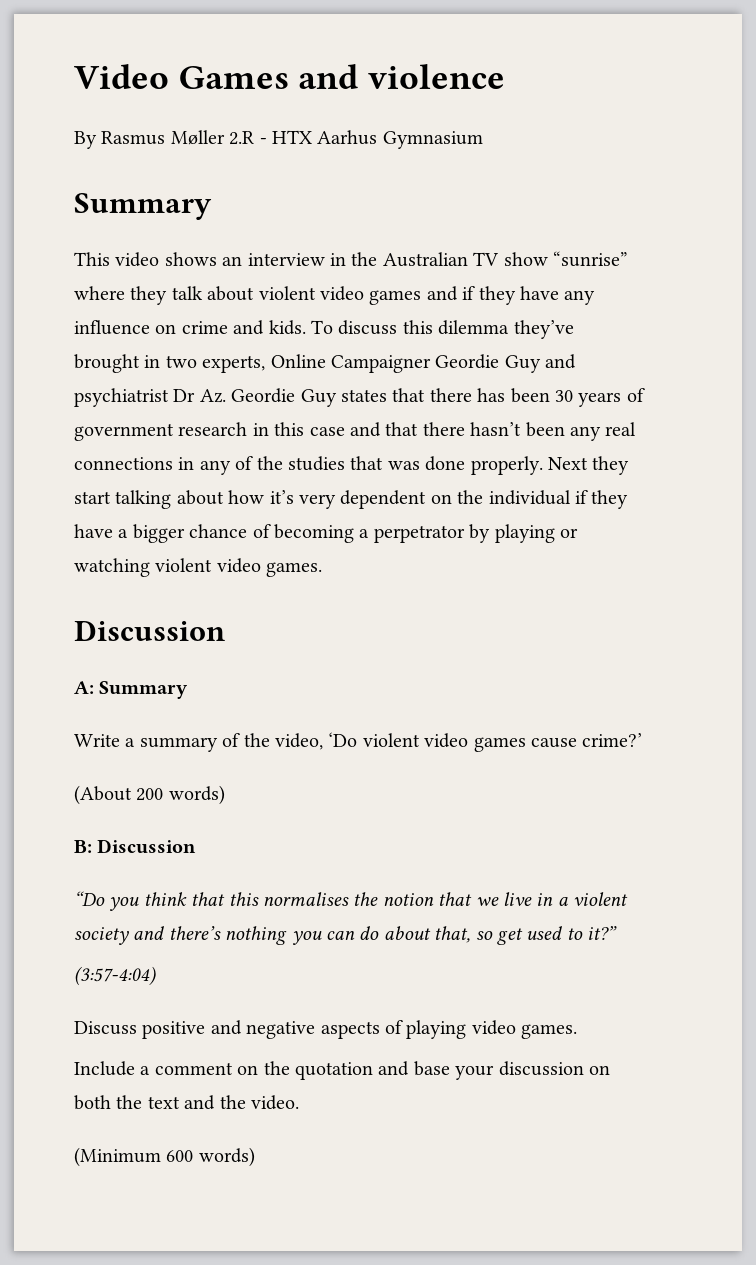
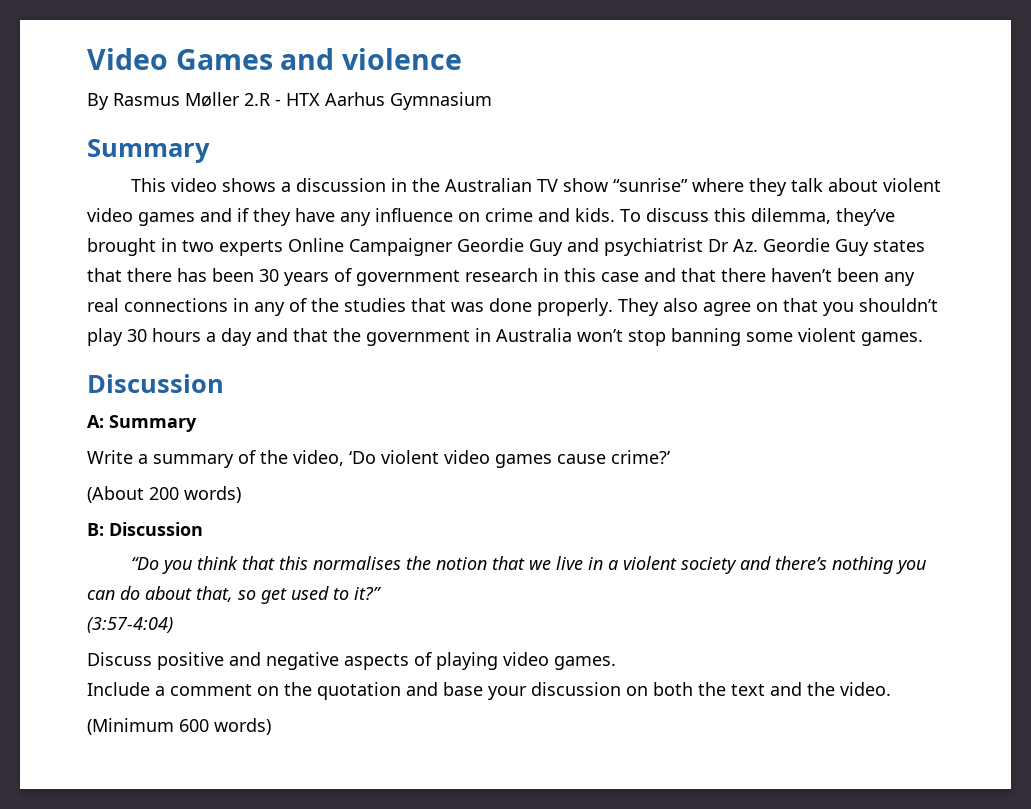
- This video shows an interview in the Australian TV show “sunrise” where they talk about violent video games and if they have any influence on crime and kids.
+ This video shows a discussion in the Australian TV show “sunrise” where they talk about violent video games and if they have any influence on crime and kids.
- To discuss this dilemma they’ve brought in two experts, Online Campaigner Geordie Guy and psychiatrist Dr Az. Geordie Guy states that there has been 30 years of government research in this case and that there hasn’t been any real connections in any of the studies that was done properly.
+ To discuss this dilemma, they’ve brought in two experts Online Campaigner Geordie Guy and psychiatrist Dr Az. Geordie Guy states that there has been 30 years of government research in this case and that there haven’t been any real connections in any of the studies that was done properly.
- Next they start talking about how it’s very dependent on the individual if they have a bigger chance of becoming a perpetrator by playing or watching violent video games.
+ They also agree on that you shouldn’t play 30 hours a day and that the government in Australia won’t stop banning some violent games.

